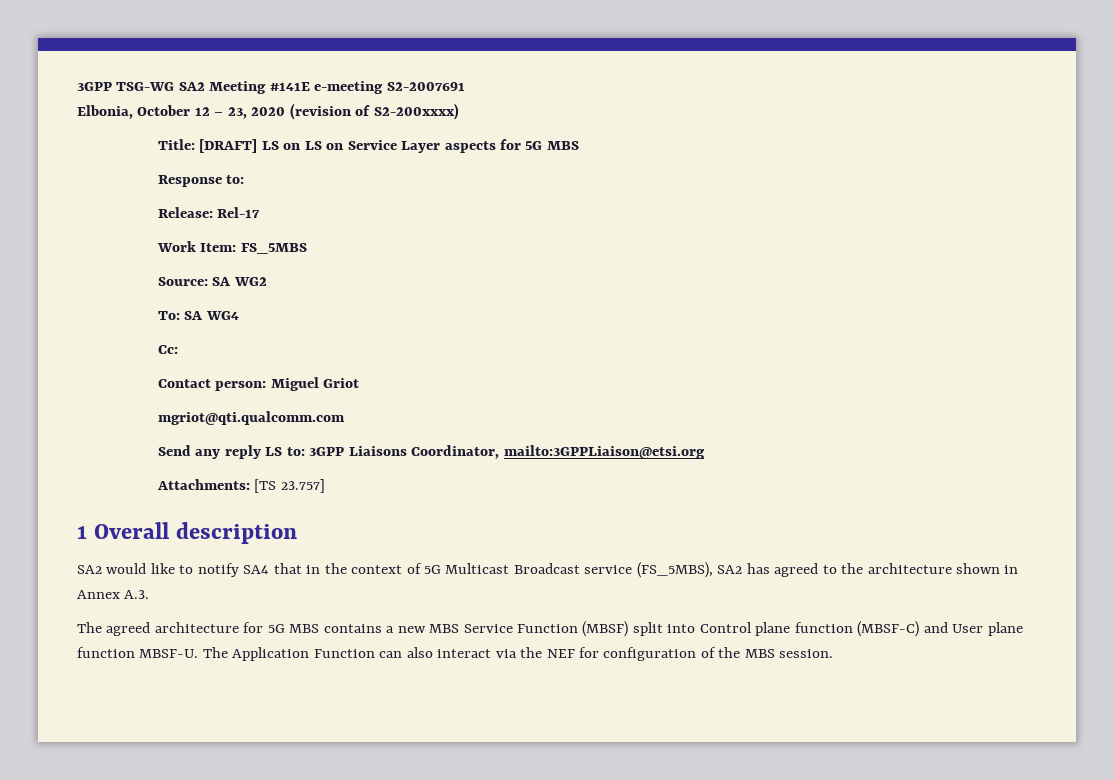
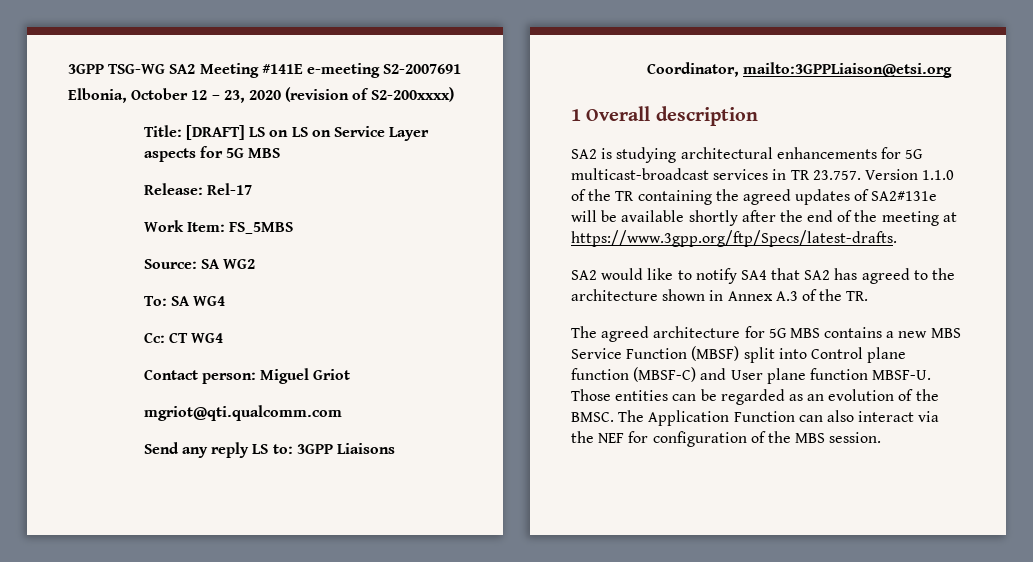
- Response to:
- Cc:
+ Cc: CT WG4
- Attachments: [TS 23.757]
+ SA2 is studying architectural enhancements for 5G multicast-broadcast services in TR 23.757. Version 1.1.0 of the TR containing the agreed updates of SA2#131e will be available shortly after the end of the meeting at https://www.3gpp.org/ftp/Specs/latest-drafts.
- SA2 would like to notify SA4 that in the context of 5G Multicast Broadcast service (FS_5MBS), SA2 has agreed to the architecture shown in Annex A.3.
+ SA2 would like to notify SA4 that SA2 has agreed to the architecture shown in Annex A.3 of the TR.
+ Those entities can be regarded as an evolution of the BMSC.

